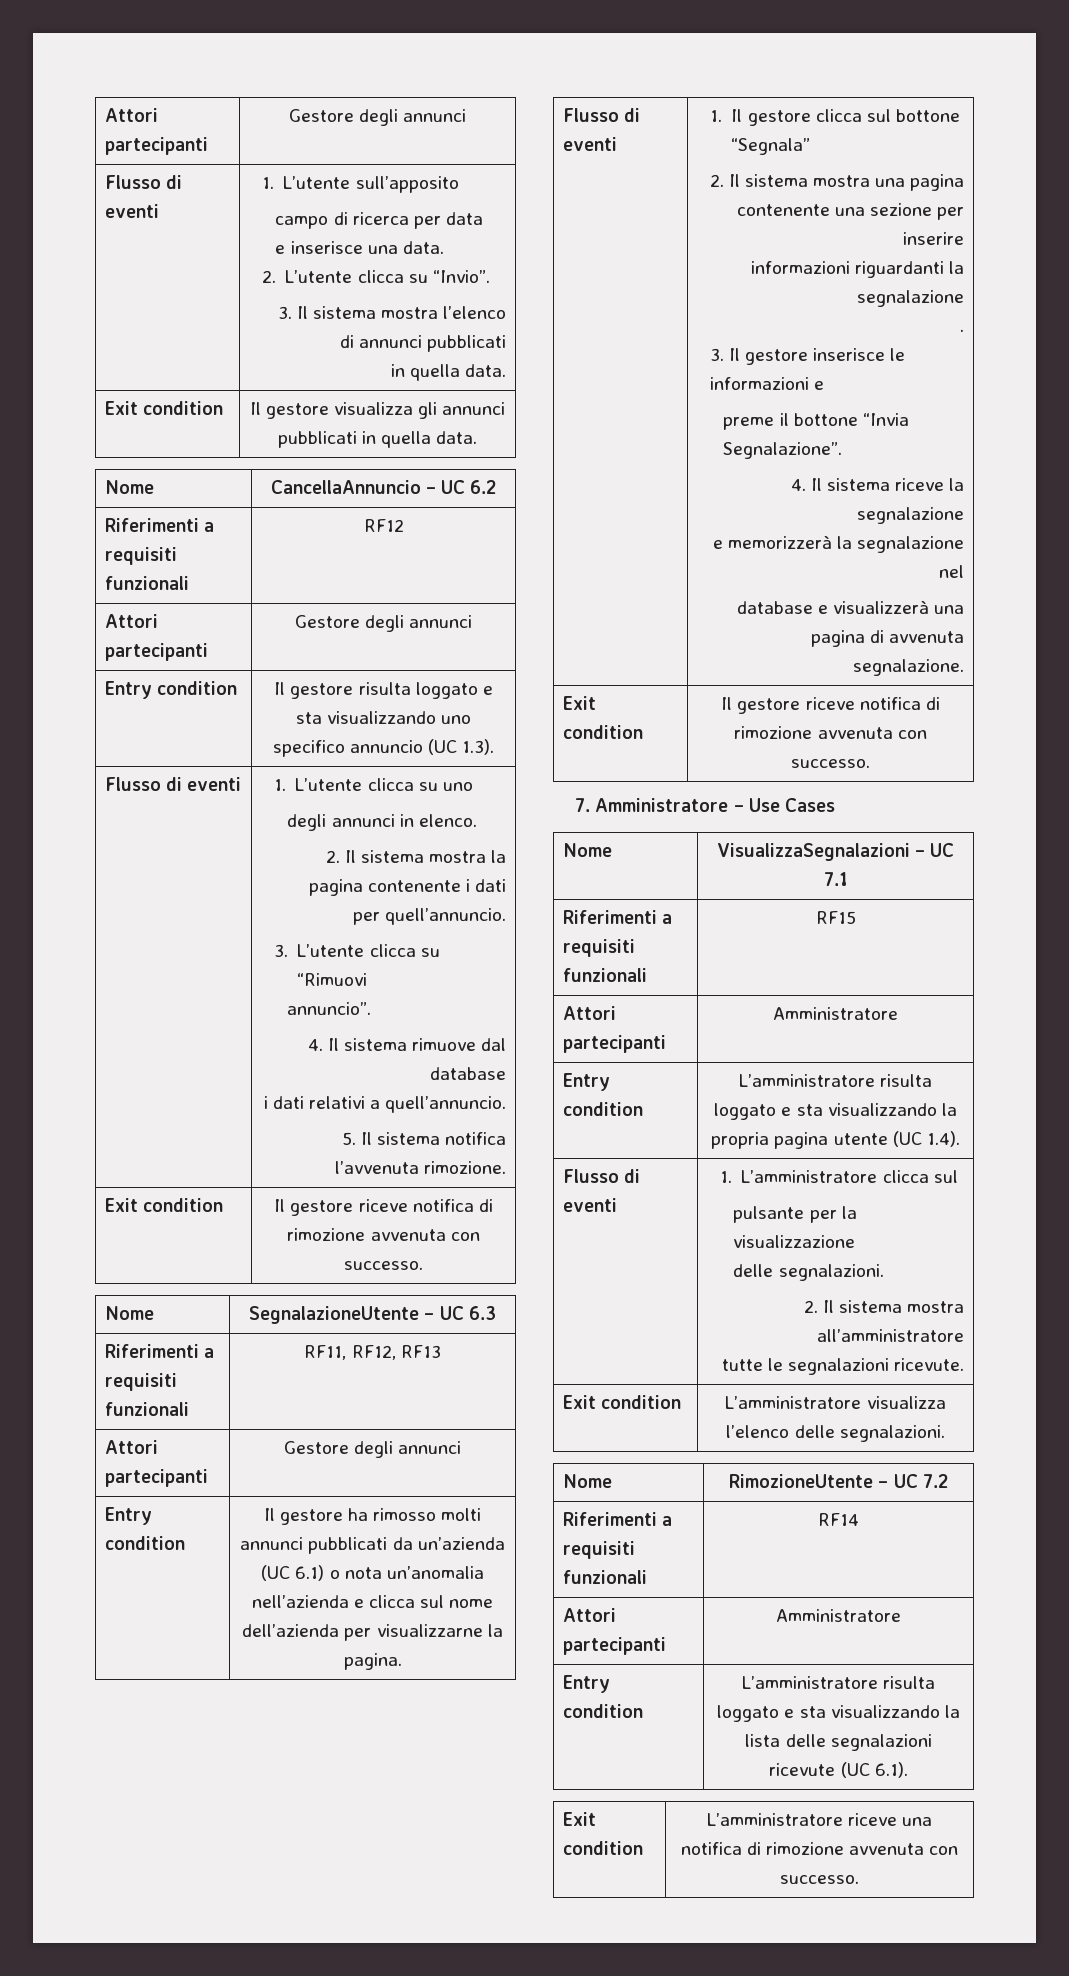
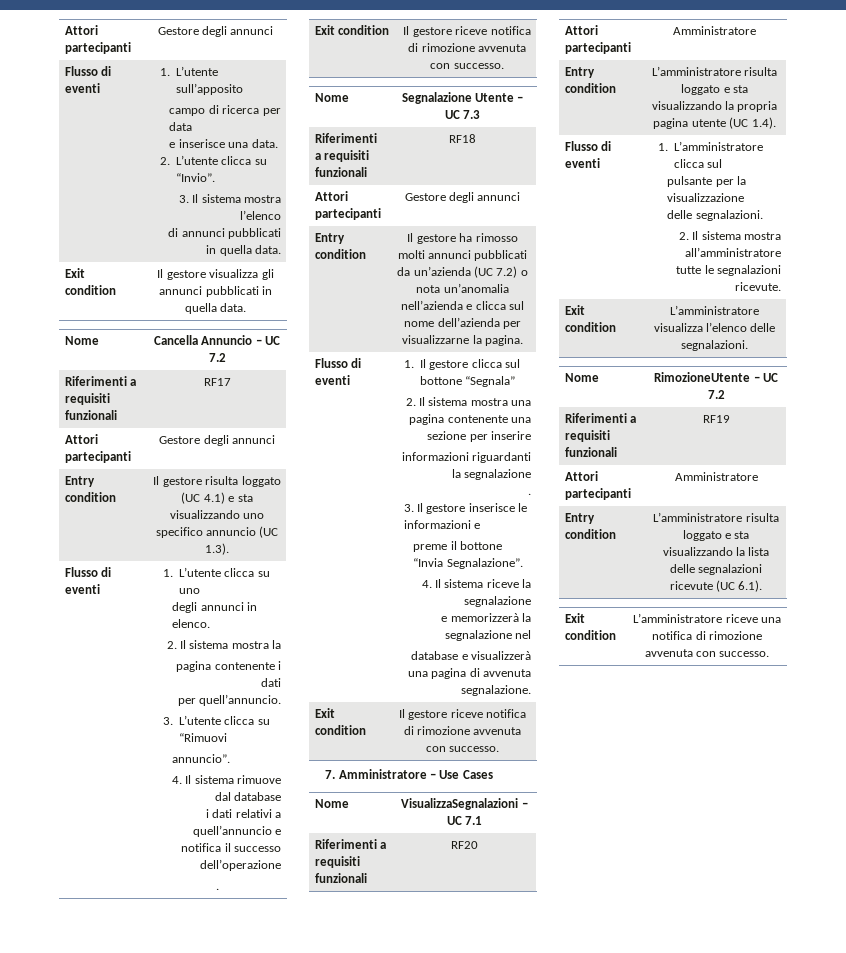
- Nome | CancellaAnnuncio – UC 6.2
- Riferimenti a requisiti funzionali | RF12
+ Nome | Cancella Annuncio – UC 7.2
+ Riferimenti a requisiti funzionali | RF17
- Entry condition | Il gestore risulta loggato e sta visualizzando uno specifico annuncio (UC 1.3).
+ Entry condition | Il gestore risulta loggato (UC 4.1) e sta visualizzando uno specifico annuncio (UC 1.3).
- i dati relativi a quell’annuncio.
- 5. Il sistema notifica l’avvenuta rimozione.
+ i dati relativi a quell’annuncio e notifica il successo dell’operazione
+ .
- Nome | SegnalazioneUtente – UC 6.3
- Riferimenti a requisiti funzionali | RF11, RF12, RF13
+ Nome | Segnalazione Utente – UC 7.3
+ Riferimenti a requisiti funzionali | RF18
- Entry condition | Il gestore ha rimosso molti annunci pubblicati da un’azienda (UC 6.1) o nota un’anomalia nell’azienda e clicca sul nome dell’azienda per visualizzarne la pagina.
+ Entry condition | Il gestore ha rimosso molti annunci pubblicati da un’azienda (UC 7.2) o nota un’anomalia nell’azienda e clicca sul nome dell’azienda per visualizzarne la pagina.
- Riferimenti a requisiti funzionali | RF15
+ Riferimenti a requisiti funzionali | RF20
- Riferimenti a requisiti funzionali | RF14
+ Riferimenti a requisiti funzionali | RF19

